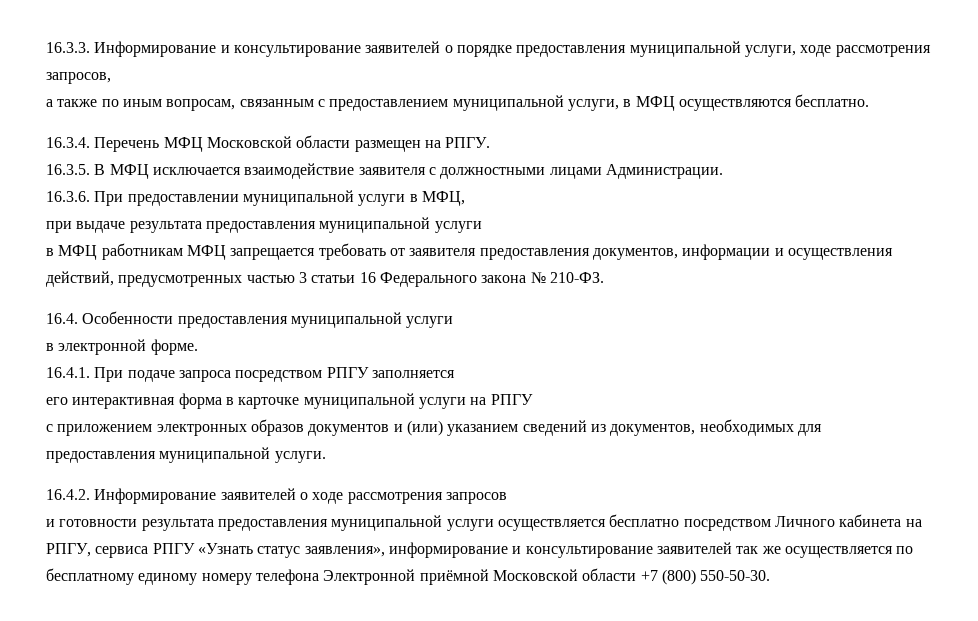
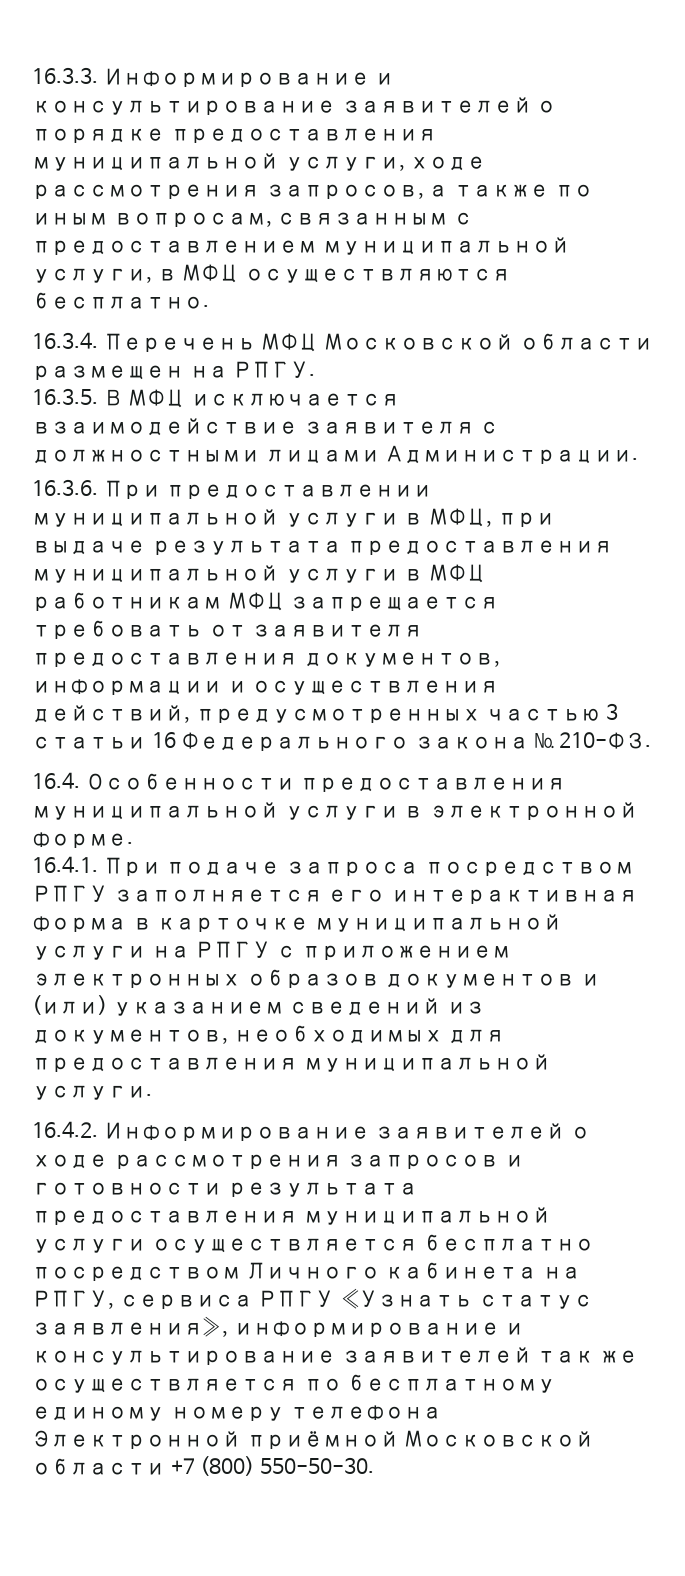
- 16.3.3. Информирование и консультирование заявителей о порядке предоставления муниципальной услуги, ходе рассмотрения запросов,
- а также по иным вопросам, связанным с предоставлением муниципальной услуги, в МФЦ осуществляются бесплатно.
+ 16.3.3. Информирование и консультирование заявителей о порядке предоставления муниципальной услуги, ходе рассмотрения запросов, а также по иным вопросам, связанным с предоставлением муниципальной услуги, в МФЦ осуществляются бесплатно.
- 16.3.6. При предоставлении муниципальной услуги в МФЦ,
- при выдаче результата предоставления муниципальной услуги
- в МФЦ работникам МФЦ запрещается требовать от заявителя предоставления документов, информации и осуществления действий, предусмотренных частью 3 статьи 16 Федерального закона № 210-ФЗ.
+ 16.3.6. При предоставлении муниципальной услуги в МФЦ, при выдаче результата предоставления муниципальной услуги в МФЦ работникам МФЦ запрещается требовать от заявителя предоставления документов, информации и осуществления действий, предусмотренных частью 3 статьи 16 Федерального закона № 210-ФЗ.
- 16.4. Особенности предоставления муниципальной услуги
- в электронной форме.
+ 16.4. Особенности предоставления муниципальной услуги в электронной форме.
- 16.4.1. При подаче запроса посредством РПГУ заполняется
- его интерактивная форма в карточке муниципальной услуги на РПГУ
- с приложением электронных образов документов и (или) указанием сведений из документов, необходимых для предоставления муниципальной услуги.
+ 16.4.1. При подаче запроса посредством РПГУ заполняется его интерактивная форма в карточке муниципальной услуги на РПГУ с приложением электронных образов документов и (или) указанием сведений из документов, необходимых для предоставления муниципальной услуги.
- 16.4.2. Информирование заявителей о ходе рассмотрения запросов
- и готовности результата предоставления муниципальной услуги осуществляется бесплатно посредством Личного кабинета на РПГУ, сервиса РПГУ «Узнать статус заявления», информирование и консультирование заявителей так же осуществляется по бесплатному единому номеру телефона Электронной приёмной Московской области +7 (800) 550-50-30.
+ 16.4.2. Информирование заявителей о ходе рассмотрения запросов и готовности результата предоставления муниципальной услуги осуществляется бесплатно посредством Личного кабинета на РПГУ, сервиса РПГУ «Узнать статус заявления», информирование и консультирование заявителей так же осуществляется по бесплатному единому номеру телефона Электронной приёмной Московской области +7 (800) 550-50-30.

